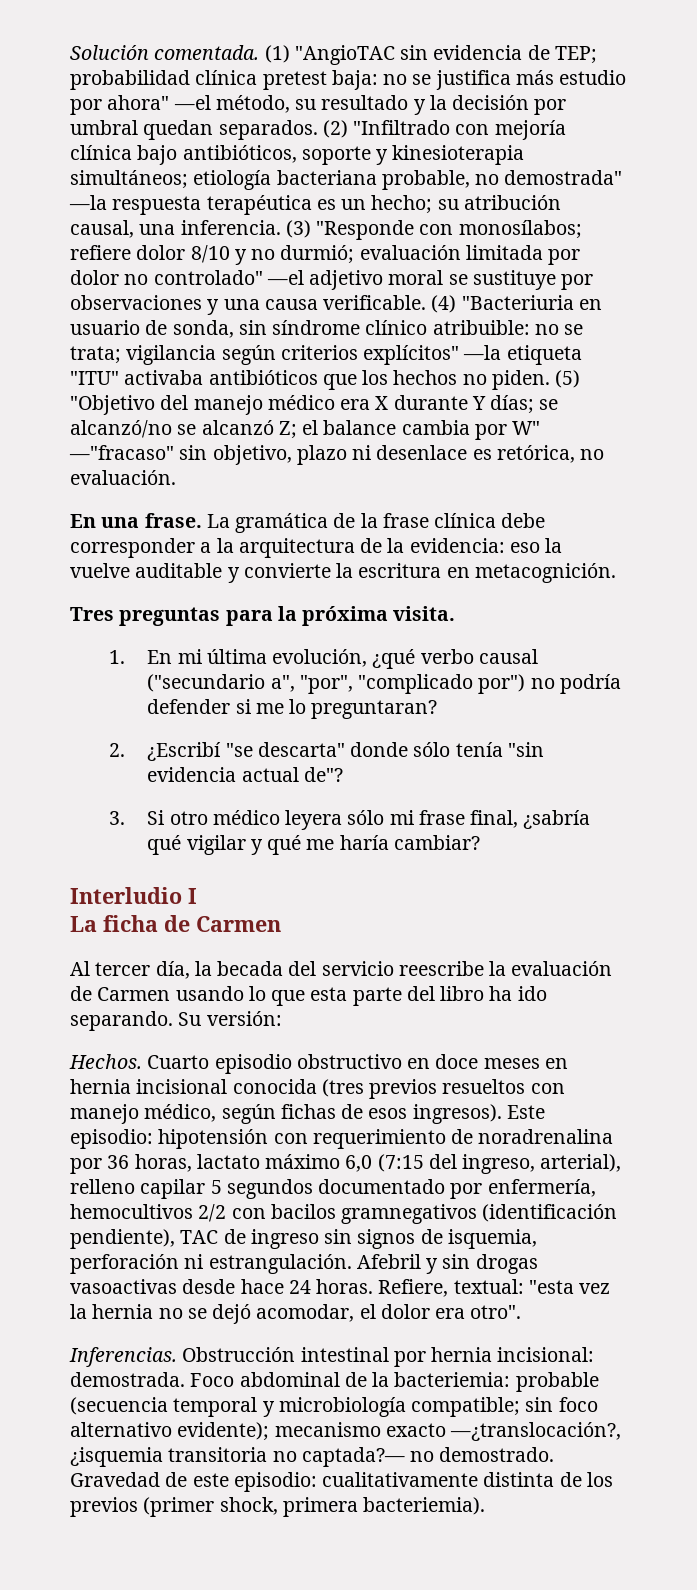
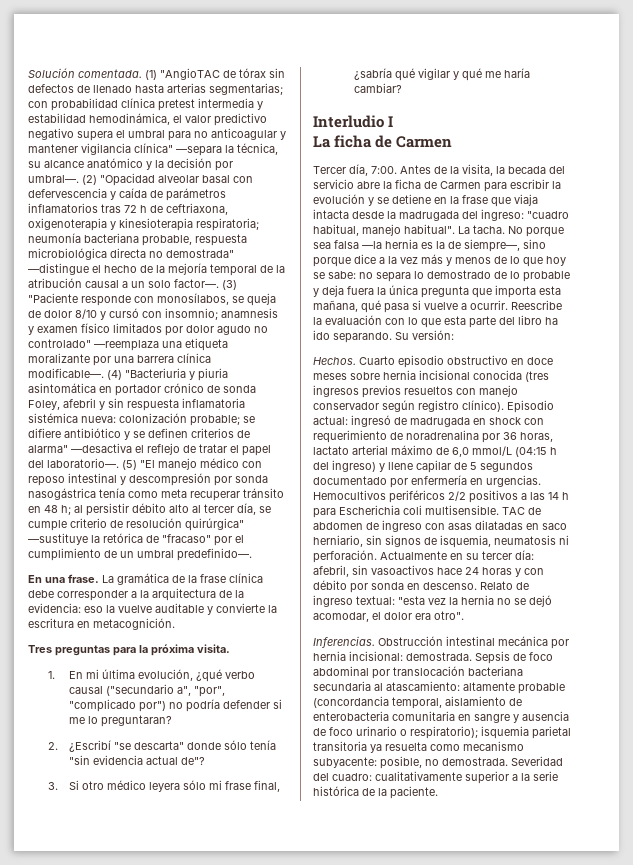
- (1) "AngioTAC sin evidencia de TEP; probabilidad clínica pretest baja: no se justifica más estudio por ahora" —el método, su resultado y la decisión por umbral quedan separados. (2) "Infiltrado con mejoría clínica bajo antibióticos, soporte y kinesioterapia simultáneos; etiología bacteriana probable, no demostrada" —la respuesta terapéutica es un hecho; su atribución causal, una inferencia. (3) "Responde con monosílabos; refiere dolor 8/10 y no durmió; evaluación limitada por dolor no controlado" —el adjetivo moral se sustituye por observaciones y una causa verificable. (4) "Bacteriuria en usuario de sonda, sin síndrome clínico atribuible: no se trata; vigilancia según criterios explícitos" —la etiqueta "ITU" activaba antibióticos que los hechos no piden. (5) "Objetivo del manejo médico era X durante Y días; se alcanzó/no se alcanzó Z; el balance cambia por W" —"fracaso" sin objetivo, plazo ni desenlace es retórica, no evaluación.
+ (1) "AngioTAC de tórax sin defectos de llenado hasta arterias segmentarias; con probabilidad clínica pretest intermedia y estabilidad hemodinámica, el valor predictivo negativo supera el umbral para no anticoagular y mantener vigilancia clínica" —separa la técnica, su alcance anatómico y la decisión por umbral—. (2) "Opacidad alveolar basal con defervescencia y caída de parámetros inflamatorios tras 72 h de ceftriaxona, oxigenoterapia y kinesioterapia respiratoria; neumonía bacteriana probable, respuesta microbiológica directa no demostrada" —distingue el hecho de la mejoría temporal de la atribución causal a un solo factor—. (3) "Paciente responde con monosílabos, se queja de dolor 8/10 y cursó con insomnio; anamnesis y examen físico limitados por dolor agudo no controlado" —reemplaza una etiqueta moralizante por una barrera clínica modificable—. (4) "Bacteriuria y piuria asintomática en portador crónico de sonda Foley, afebril y sin respuesta inflamatoria sistémica nueva: colonización probable; se difiere antibiótico y se definen criterios de alarma" —desactiva el reflejo de tratar el papel del laboratorio—. (5) "El manejo médico con reposo intestinal y descompresión por sonda nasogástrica tenía como meta recuperar tránsito en 48 h; al persistir débito alto al tercer día, se cumple criterio de resolución quirúrgica" —sustituye la retórica de "fracaso" por el cumplimiento de un umbral predefinido—.
- Al tercer día, la becada del servicio reescribe la evaluación de Carmen usando lo que esta parte del libro ha ido separando.
+ Tercer día, 7:00. Antes de la visita, la becada del servicio abre la ficha de Carmen para escribir la evolución y se detiene en la frase que viaja intacta desde la madrugada del ingreso: "cuadro habitual, manejo habitual". La tacha. No porque sea falsa —la hernia es la de siempre—, sino porque dice a la vez más y menos de lo que hoy se sabe: no separa lo demostrado de lo probable y deja fuera la única pregunta que importa esta mañana, qué pasa si vuelve a ocurrir. Reescribe la evaluación con lo que esta parte del libro ha ido separando.
- Cuarto episodio obstructivo en doce meses en hernia incisional conocida (tres previos resueltos con manejo médico, según fichas de esos ingresos). Este episodio: hipotensión con requerimiento de noradrenalina por 36 horas, lactato máximo 6,0 (7:15 del ingreso, arterial), relleno capilar 5 segundos documentado por enfermería, hemocultivos 2/2 con bacilos gramnegativos (identificación pendiente), TAC de ingreso sin signos de isquemia, perforación ni estrangulación. Afebril y sin drogas vasoactivas desde hace 24 horas. Refiere, textual: "esta vez la hernia no se dejó acomodar, el dolor era otro".
+ Cuarto episodio obstructivo en doce meses sobre hernia incisional conocida (tres ingresos previos resueltos con manejo conservador según registro clínico). Episodio actual: ingresó de madrugada en shock con requerimiento de noradrenalina por 36 horas, lactato arterial máximo de 6,0 mmol/L (04:15 h del ingreso) y llene capilar de 5 segundos documentado por enfermería en urgencias. Hemocultivos periféricos 2/2 positivos a las 14 h para Escherichia coli multisensible. TAC de abdomen de ingreso con asas dilatadas en saco herniario, sin signos de isquemia, neumatosis ni perforación. Actualmente en su tercer día: afebril, sin vasoactivos hace 24 horas y con débito por sonda en descenso. Relato de ingreso textual: "esta vez la hernia no se dejó acomodar, el dolor era otro".
- Obstrucción intestinal por hernia incisional: demostrada.
+ Obstrucción intestinal mecánica por hernia incisional: demostrada.
- Foco abdominal de la bacteriemia: probable (secuencia temporal y microbiología compatible; sin foco alternativo evidente); mecanismo exacto —¿translocación?, ¿isquemia transitoria no captada?— no demostrado. Gravedad de este episodio: cualitativamente distinta de los previos (primer shock, primera bacteriemia).
+ Sepsis de foco abdominal por translocación bacteriana secundaria al atascamiento: altamente probable (concordancia temporal, aislamiento de enterobacteria comunitaria en sangre y ausencia de foco urinario o respiratorio); isquemia parietal transitoria ya resuelta como mecanismo subyacente: posible, no demostrada. Severidad del cuadro: cualitativamente superior a la serie histórica de la paciente.

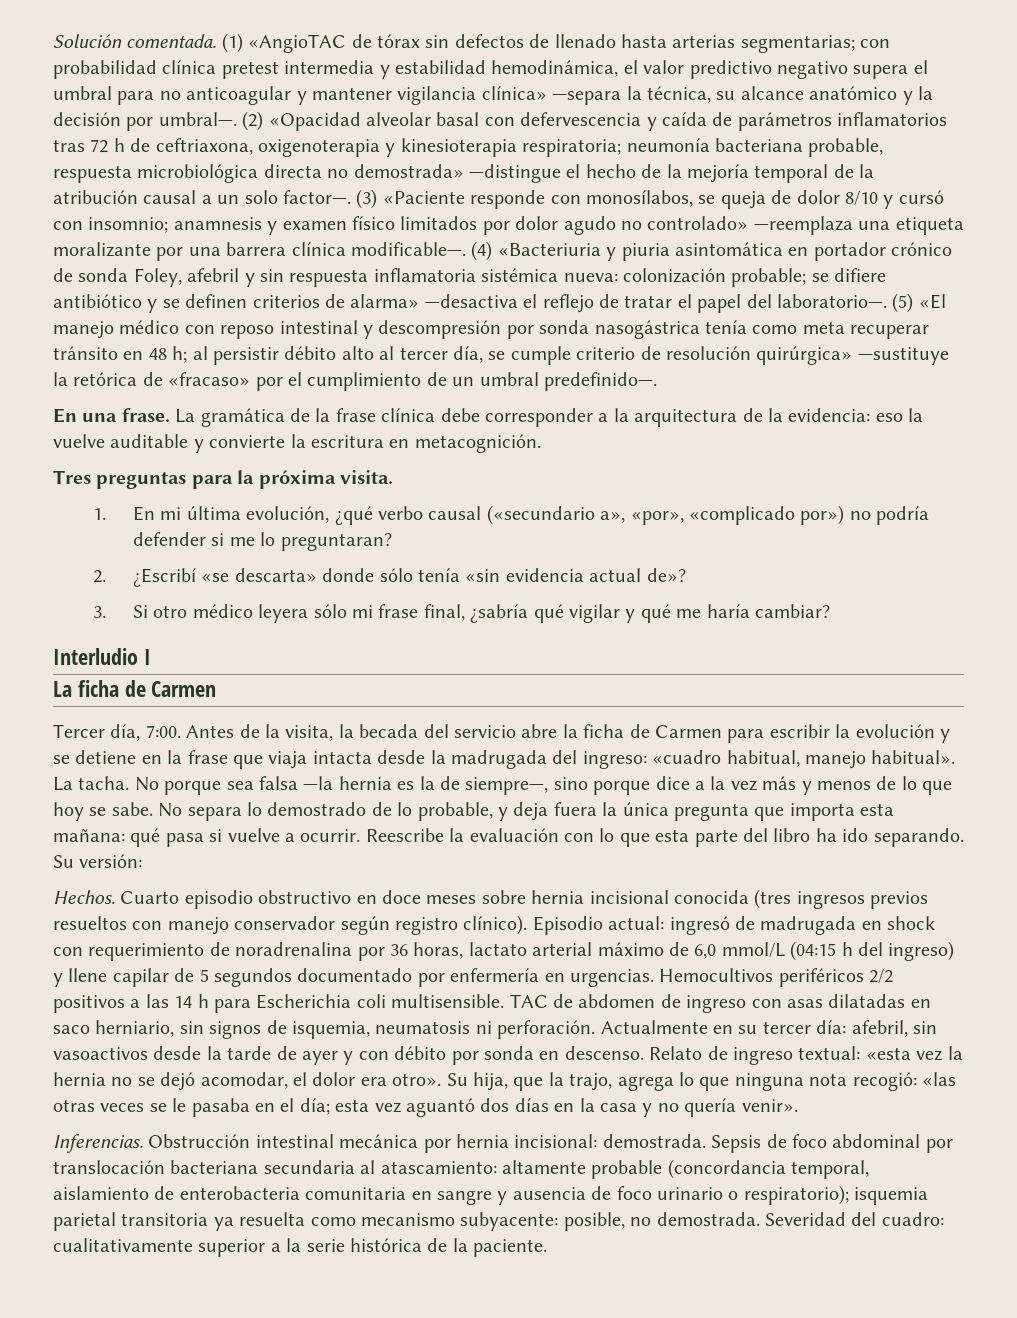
- (1) "AngioTAC de tórax sin defectos de llenado hasta arterias segmentarias; con probabilidad clínica pretest intermedia y estabilidad hemodinámica, el valor predictivo negativo supera el umbral para no anticoagular y mantener vigilancia clínica" —separa la técnica, su alcance anatómico y la decisión por umbral—.
+ (1) «AngioTAC de tórax sin defectos de llenado hasta arterias segmentarias; con probabilidad clínica pretest intermedia y estabilidad hemodinámica, el valor predictivo negativo supera el umbral para no anticoagular y mantener vigilancia clínica» —separa la técnica, su alcance anatómico y la decisión por umbral—.
- (2) "Opacidad alveolar basal con defervescencia y caída de parámetros inflamatorios tras 72 h de ceftriaxona, oxigenoterapia y kinesioterapia respiratoria; neumonía bacteriana probable, respuesta microbiológica directa no demostrada" —distingue el hecho de la mejoría temporal de la atribución causal a un solo factor—.
+ (2) «Opacidad alveolar basal con defervescencia y caída de parámetros inflamatorios tras 72 h de ceftriaxona, oxigenoterapia y kinesioterapia respiratoria; neumonía bacteriana probable, respuesta microbiológica directa no demostrada» —distingue el hecho de la mejoría temporal de la atribución causal a un solo factor—.
- (3) "Paciente responde con monosílabos, se queja de dolor 8/10 y cursó con insomnio; anamnesis y examen físico limitados por dolor agudo no controlado" —reemplaza una etiqueta moralizante por una barrera clínica modificable—.
+ (3) «Paciente responde con monosílabos, se queja de dolor 8/10 y cursó con insomnio; anamnesis y examen físico limitados por dolor agudo no controlado» —reemplaza una etiqueta moralizante por una barrera clínica modificable—.
- (4) "Bacteriuria y piuria asintomática en portador crónico de sonda Foley, afebril y sin respuesta inflamatoria sistémica nueva: colonización probable; se difiere antibiótico y se definen criterios de alarma" —desactiva el reflejo de tratar el papel del laboratorio—.
+ (4) «Bacteriuria y piuria asintomática en portador crónico de sonda Foley, afebril y sin respuesta inflamatoria sistémica nueva: colonización probable; se difiere antibiótico y se definen criterios de alarma» —desactiva el reflejo de tratar el papel del laboratorio—.
- (5) "El manejo médico con reposo intestinal y descompresión por sonda nasogástrica tenía como meta recuperar tránsito en 48 h; al persistir débito alto al tercer día, se cumple criterio de resolución quirúrgica" —sustituye la retórica de "fracaso" por el cumplimiento de un umbral predefinido—.
+ (5) «El manejo médico con reposo intestinal y descompresión por sonda nasogástrica tenía como meta recuperar tránsito en 48 h; al persistir débito alto al tercer día, se cumple criterio de resolución quirúrgica» —sustituye la retórica de «fracaso» por el cumplimiento de un umbral predefinido—.
- 1. En mi última evolución, ¿qué verbo causal ("secundario a", "por", "complicado por") no podría defender si me lo preguntaran?
+ 1. En mi última evolución, ¿qué verbo causal («secundario a», «por», «complicado por») no podría defender si me lo preguntaran?
- 2. ¿Escribí "se descarta" donde sólo tenía "sin evidencia actual de"?
+ 2. ¿Escribí «se descarta» donde sólo tenía «sin evidencia actual de»?
- Antes de la visita, la becada del servicio abre la ficha de Carmen para escribir la evolución y se detiene en la frase que viaja intacta desde la madrugada del ingreso: "cuadro habitual, manejo habitual".
+ Antes de la visita, la becada del servicio abre la ficha de Carmen para escribir la evolución y se detiene en la frase que viaja intacta desde la madrugada del ingreso: «cuadro habitual, manejo habitual».
- No porque sea falsa —la hernia es la de siempre—, sino porque dice a la vez más y menos de lo que hoy se sabe: no separa lo demostrado de lo probable y deja fuera la única pregunta que importa esta mañana, qué pasa si vuelve a ocurrir.
+ No porque sea falsa —la hernia es la de siempre—, sino porque dice a la vez más y menos de lo que hoy se sabe. No separa lo demostrado de lo probable, y deja fuera la única pregunta que importa esta mañana: qué pasa si vuelve a ocurrir.
- Actualmente en su tercer día: afebril, sin vasoactivos hace 24 horas y con débito por sonda en descenso.
+ Actualmente en su tercer día: afebril, sin vasoactivos desde la tarde de ayer y con débito por sonda en descenso.
- Relato de ingreso textual: "esta vez la hernia no se dejó acomodar, el dolor era otro".
+ Relato de ingreso textual: «esta vez la hernia no se dejó acomodar, el dolor era otro». Su hija, que la trajo, agrega lo que ninguna nota recogió: «las otras veces se le pasaba en el día; esta vez aguantó dos días en la casa y no quería venir».

